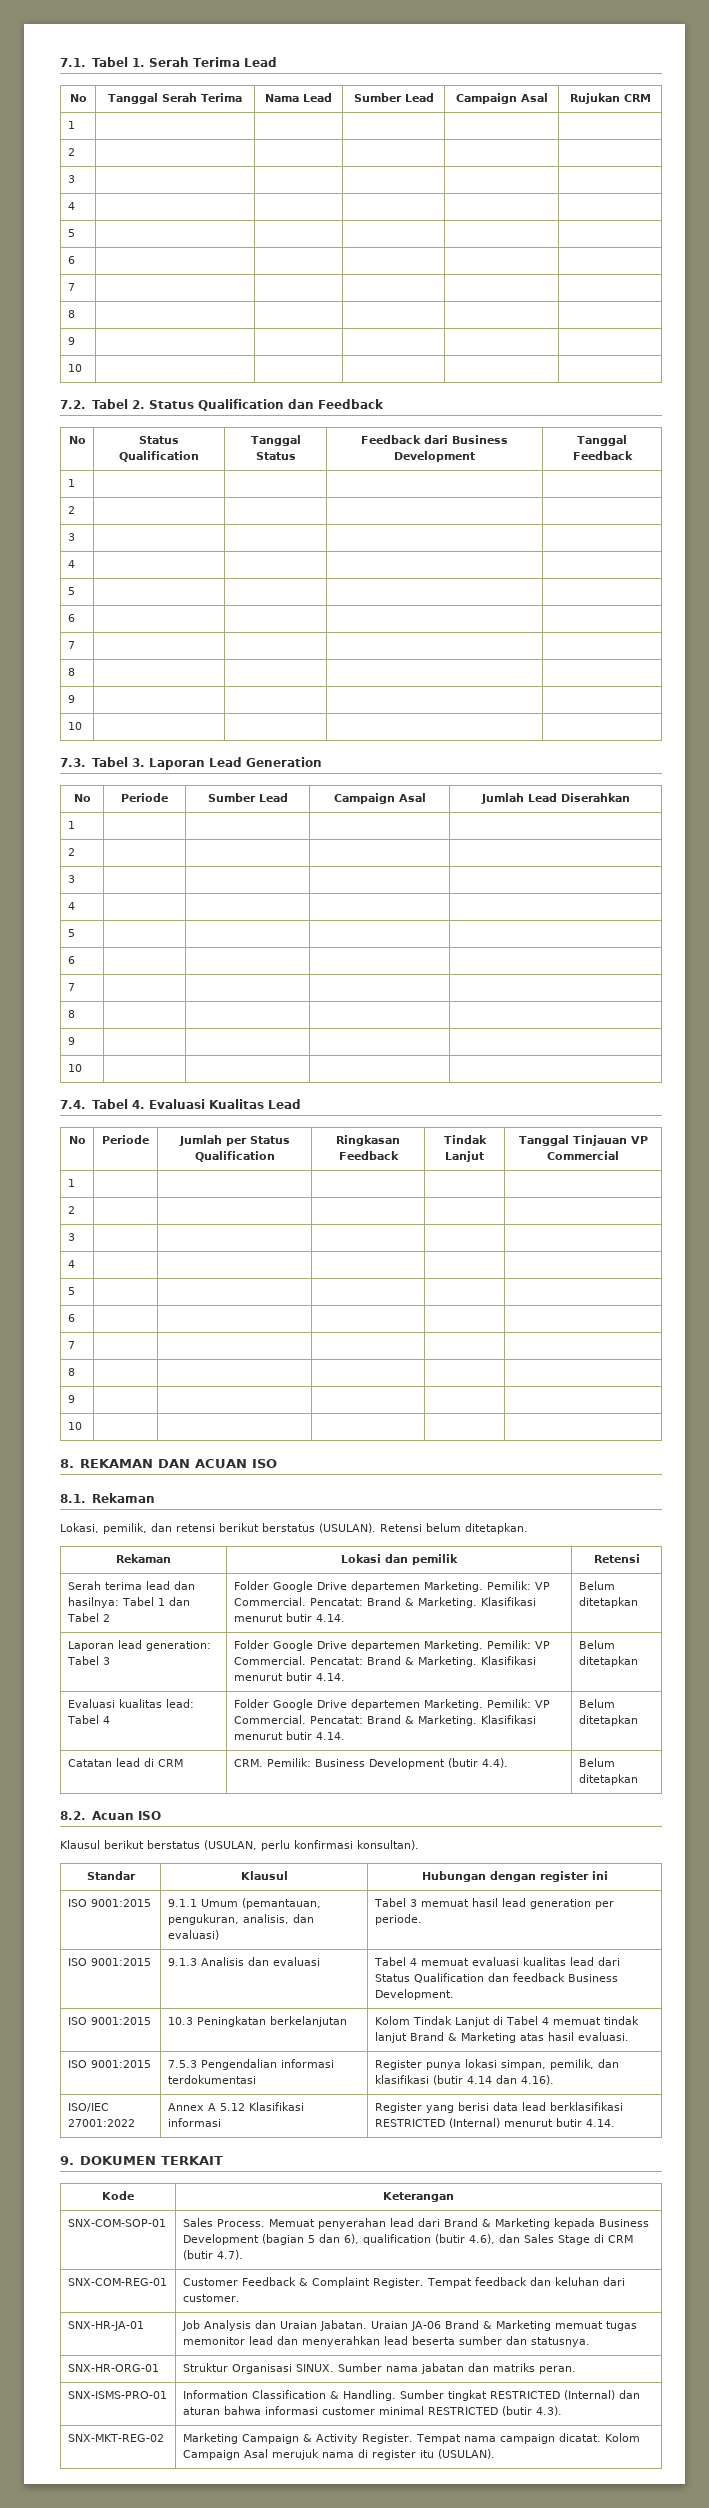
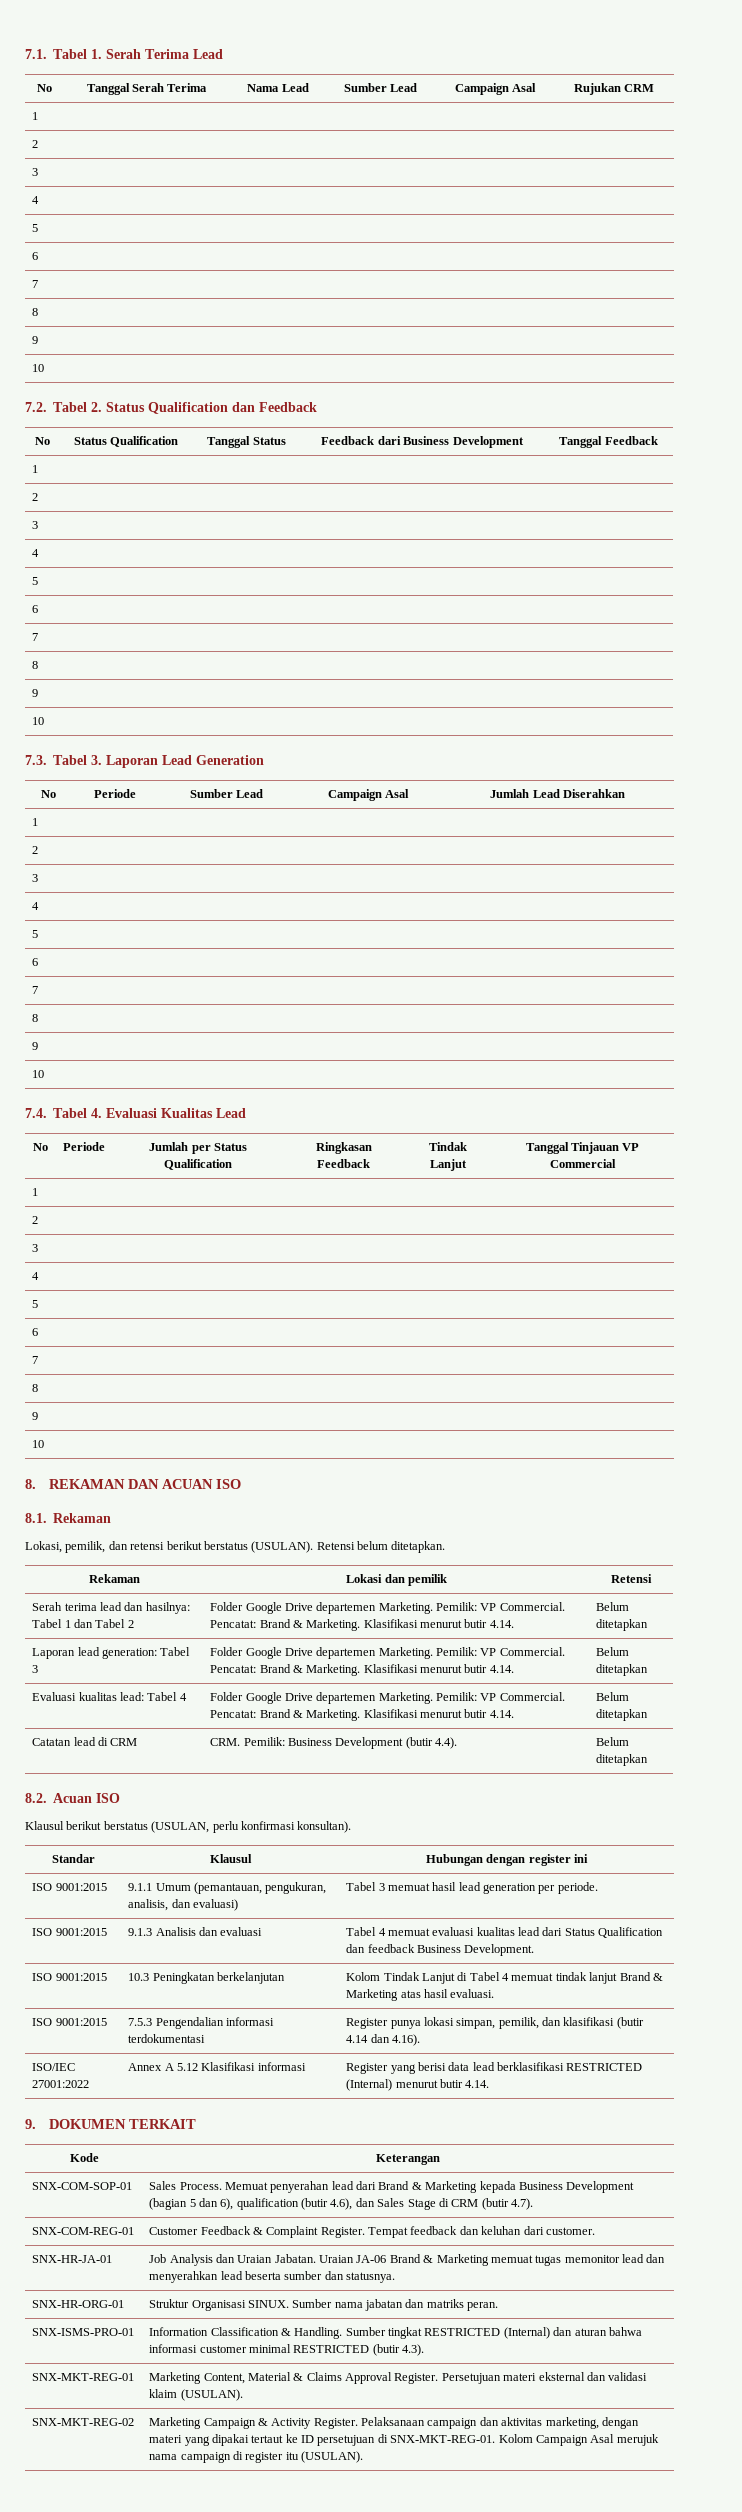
+ SNX-MKT-REG-01 | Marketing Content, Material & Claims Approval Register. Persetujuan materi eksternal dan validasi klaim (USULAN).
- SNX-MKT-REG-02 | Marketing Campaign & Activity Register. Tempat nama campaign dicatat. Kolom Campaign Asal merujuk nama di register itu (USULAN).
+ SNX-MKT-REG-02 | Marketing Campaign & Activity Register. Pelaksanaan campaign dan aktivitas marketing, dengan materi yang dipakai tertaut ke ID persetujuan di SNX-MKT-REG-01. Kolom Campaign Asal merujuk nama campaign di register itu (USULAN).

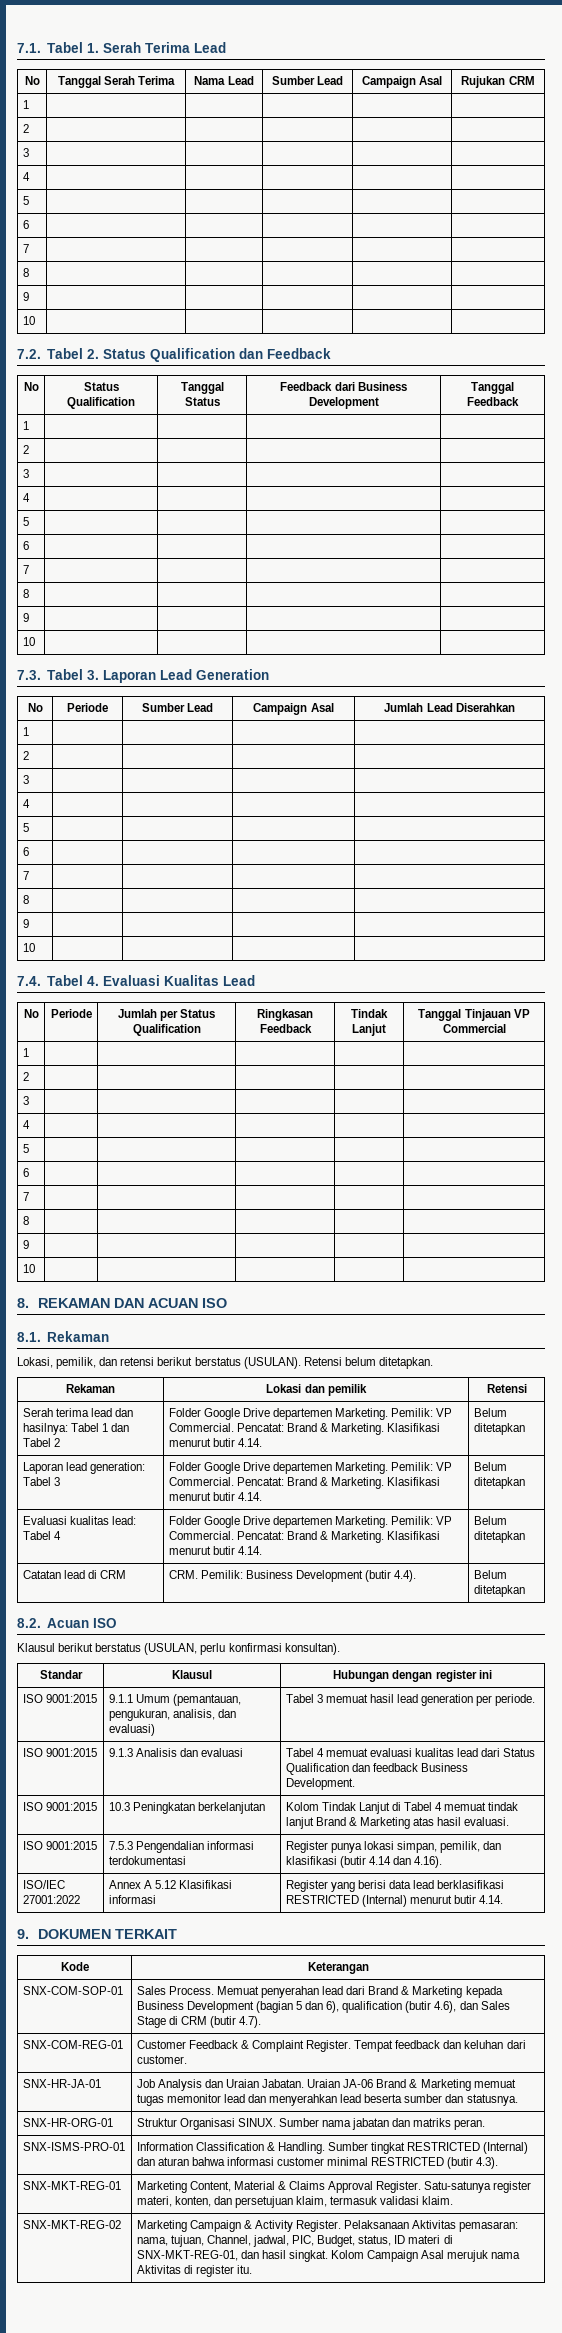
- SNX-MKT-REG-01 | Marketing Content, Material & Claims Approval Register. Persetujuan materi eksternal dan validasi klaim (USULAN).
+ SNX-MKT-REG-01 | Marketing Content, Material & Claims Approval Register. Satu-satunya register materi, konten, dan persetujuan klaim, termasuk validasi klaim.
- SNX-MKT-REG-02 | Marketing Campaign & Activity Register. Pelaksanaan campaign dan aktivitas marketing, dengan materi yang dipakai tertaut ke ID persetujuan di SNX-MKT-REG-01. Kolom Campaign Asal merujuk nama campaign di register itu (USULAN).
+ SNX-MKT-REG-02 | Marketing Campaign & Activity Register. Pelaksanaan Aktivitas pemasaran: nama, tujuan, Channel, jadwal, PIC, Budget, status, ID materi di SNX-MKT-REG-01, dan hasil singkat. Kolom Campaign Asal merujuk nama Aktivitas di register itu.

